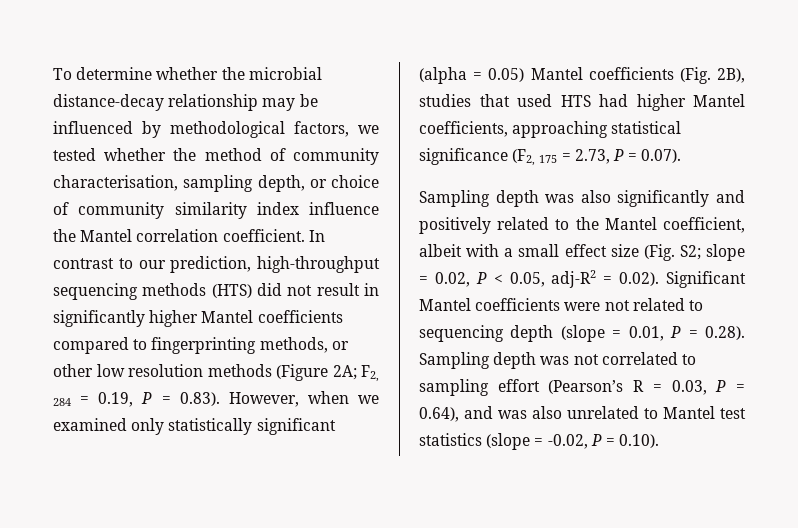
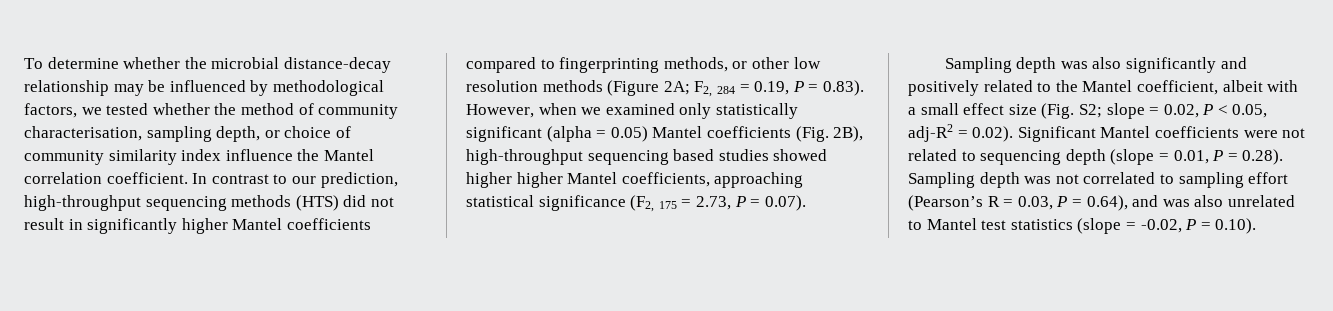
- F2, 284 = 0.19, P = 0.83). However, when we examined only statistically significant (alpha = 0.05) Mantel coefficients (Fig. 2B), studies that used HTS had higher Mantel coefficients, approaching statistical significance (F2, 175 = 2.73, P = 0.07).
+ F2, 284 = 0.19, P = 0.83). However, when we examined only statistically significant (alpha = 0.05) Mantel coefficients (Fig. 2B), high-throughput sequencing based studies showed higher higher Mantel coefficients, approaching statistical significance (F2, 175 = 2.73, P = 0.07).

